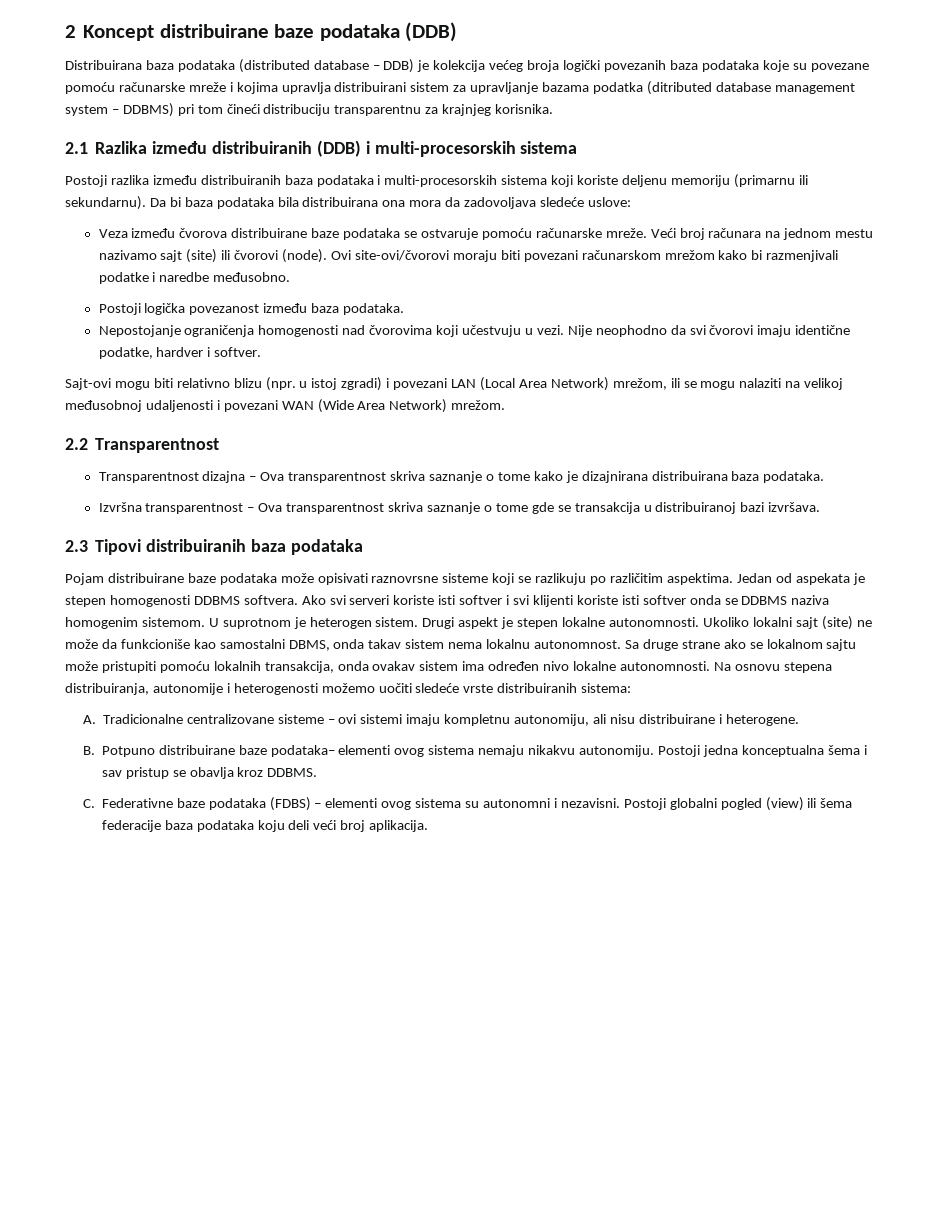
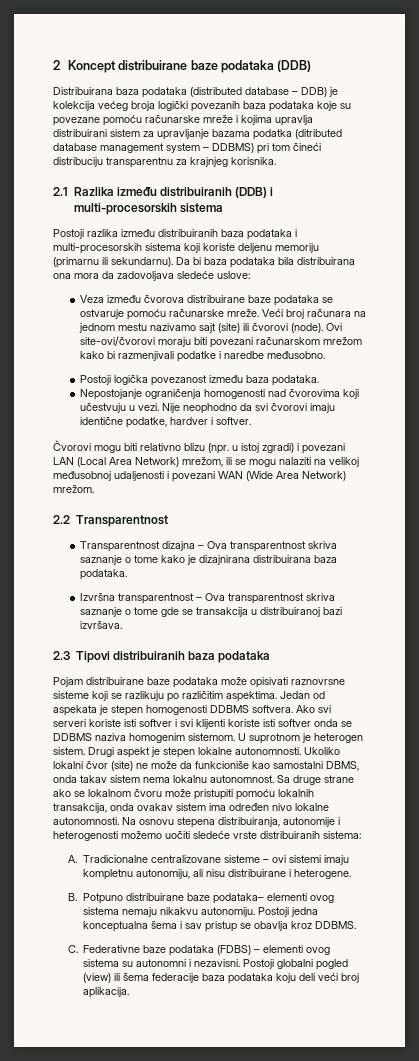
- Sajt-ovi mogu biti relativno blizu (npr. u istoj zgradi) i povezani LAN (Local Area Network) mrežom, ili se mogu nalaziti na velikoj međusobnoj udaljenosti i povezani WAN (Wide Area Network) mrežom.
+ Čvorovi mogu biti relativno blizu (npr. u istoj zgradi) i povezani LAN (Local Area Network) mrežom, ili se mogu nalaziti na velikoj međusobnoj udaljenosti i povezani WAN (Wide Area Network) mrežom.
- Ukoliko lokalni sajt (site) ne može da funkcioniše kao samostalni DBMS, onda takav sistem nema lokalnu autonomnost.
+ Ukoliko lokalni čvor (site) ne može da funkcioniše kao samostalni DBMS, onda takav sistem nema lokalnu autonomnost.
- Sa druge strane ako se lokalnom sajtu može pristupiti pomoću lokalnih transakcija, onda ovakav sistem ima određen nivo lokalne autonomnosti.
+ Sa druge strane ako se lokalnom čvoru može pristupiti pomoću lokalnih transakcija, onda ovakav sistem ima određen nivo lokalne autonomnosti.

